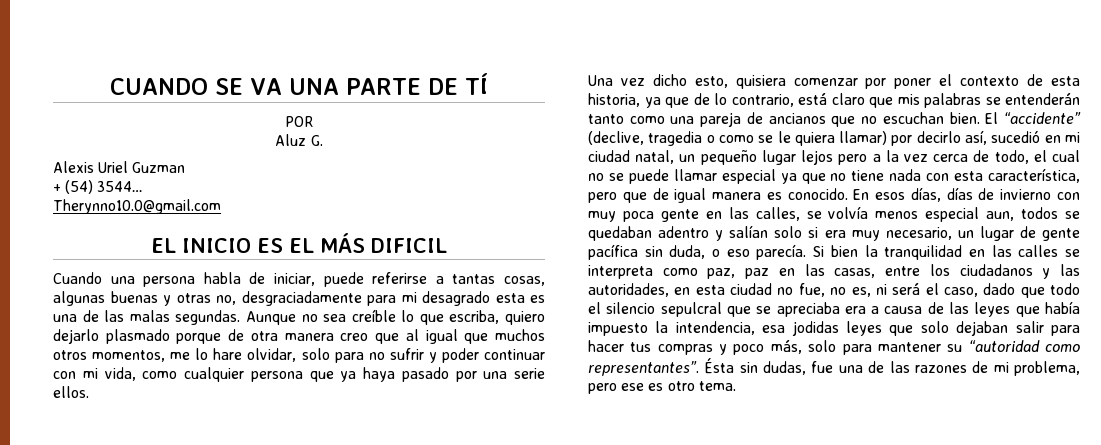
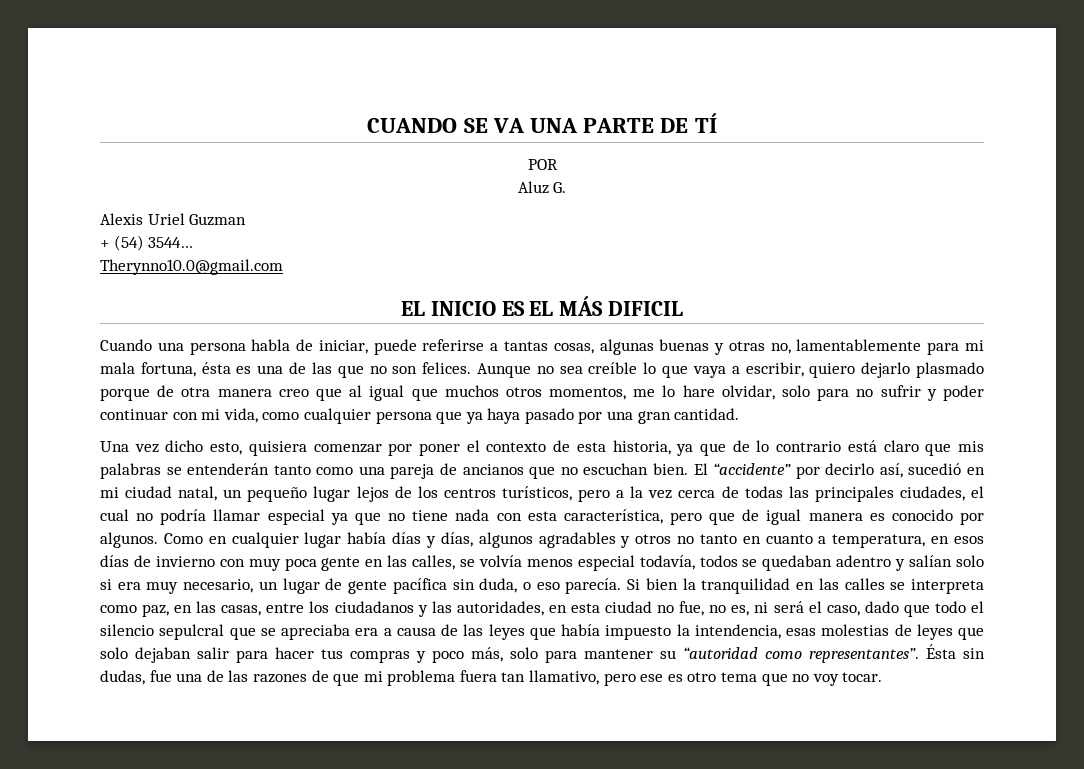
- Cuando una persona habla de iniciar, puede referirse a tantas cosas, algunas buenas y otras no, desgraciadamente para mi desagrado esta es una de las malas segundas.
+ Cuando una persona habla de iniciar, puede referirse a tantas cosas, algunas buenas y otras no, lamentablemente para mi mala fortuna, ésta es una de las que no son felices.
- Aunque no sea creíble lo que escriba, quiero dejarlo plasmado porque de otra manera creo que al igual que muchos otros momentos, me lo hare olvidar, solo para no sufrir y poder continuar con mi vida, como cualquier persona que ya haya pasado por una serie ellos.
+ Aunque no sea creíble lo que vaya a escribir, quiero dejarlo plasmado porque de otra manera creo que al igual que muchos otros momentos, me lo hare olvidar, solo para no sufrir y poder continuar con mi vida, como cualquier persona que ya haya pasado por una gran cantidad.
- Una vez dicho esto, quisiera comenzar por poner el contexto de esta historia, ya que de lo contrario, está claro que mis palabras se entenderán tanto como una pareja de ancianos que no escuchan bien.
+ Una vez dicho esto, quisiera comenzar por poner el contexto de esta historia, ya que de lo contrario está claro que mis palabras se entenderán tanto como una pareja de ancianos que no escuchan bien.
- El “accidente” (declive, tragedia o como se le quiera llamar) por decirlo así, sucedió en mi ciudad natal, un pequeño lugar lejos pero a la vez cerca de todo, el cual no se puede llamar especial ya que no tiene nada con esta característica, pero que de igual manera es conocido. En esos días, días de invierno con muy poca gente en las calles, se volvía menos especial aun, todos se quedaban adentro y salían solo si era muy necesario, un lugar de gente pacífica sin duda, o eso parecía.
+ El “accidente” por decirlo así, sucedió en mi ciudad natal, un pequeño lugar lejos de los centros turísticos, pero a la vez cerca de todas las principales ciudades, el cual no podría llamar especial ya que no tiene nada con esta característica, pero que de igual manera es conocido por algunos. Como en cualquier lugar había días y días, algunos agradables y otros no tanto en cuanto a temperatura, en esos días de invierno con muy poca gente en las calles, se volvía menos especial todavía, todos se quedaban adentro y salían solo si era muy necesario, un lugar de gente pacífica sin duda, o eso parecía.
- Si bien la tranquilidad en las calles se interpreta como paz, paz en las casas, entre los ciudadanos y las autoridades, en esta ciudad no fue, no es, ni será el caso, dado que todo el silencio sepulcral que se apreciaba era a causa de las leyes que había impuesto la intendencia, esa jodidas leyes que solo dejaban salir para hacer tus compras y poco más, solo para mantener su “autoridad como representantes”.
+ Si bien la tranquilidad en las calles se interpreta como paz, en las casas, entre los ciudadanos y las autoridades, en esta ciudad no fue, no es, ni será el caso, dado que todo el silencio sepulcral que se apreciaba era a causa de las leyes que había impuesto la intendencia, esas molestias de leyes que solo dejaban salir para hacer tus compras y poco más, solo para mantener su “autoridad como representantes”.
- Ésta sin dudas, fue una de las razones de mi problema, pero ese es otro tema.
+ Ésta sin dudas, fue una de las razones de que mi problema fuera tan llamativo, pero ese es otro tema que no voy tocar.

